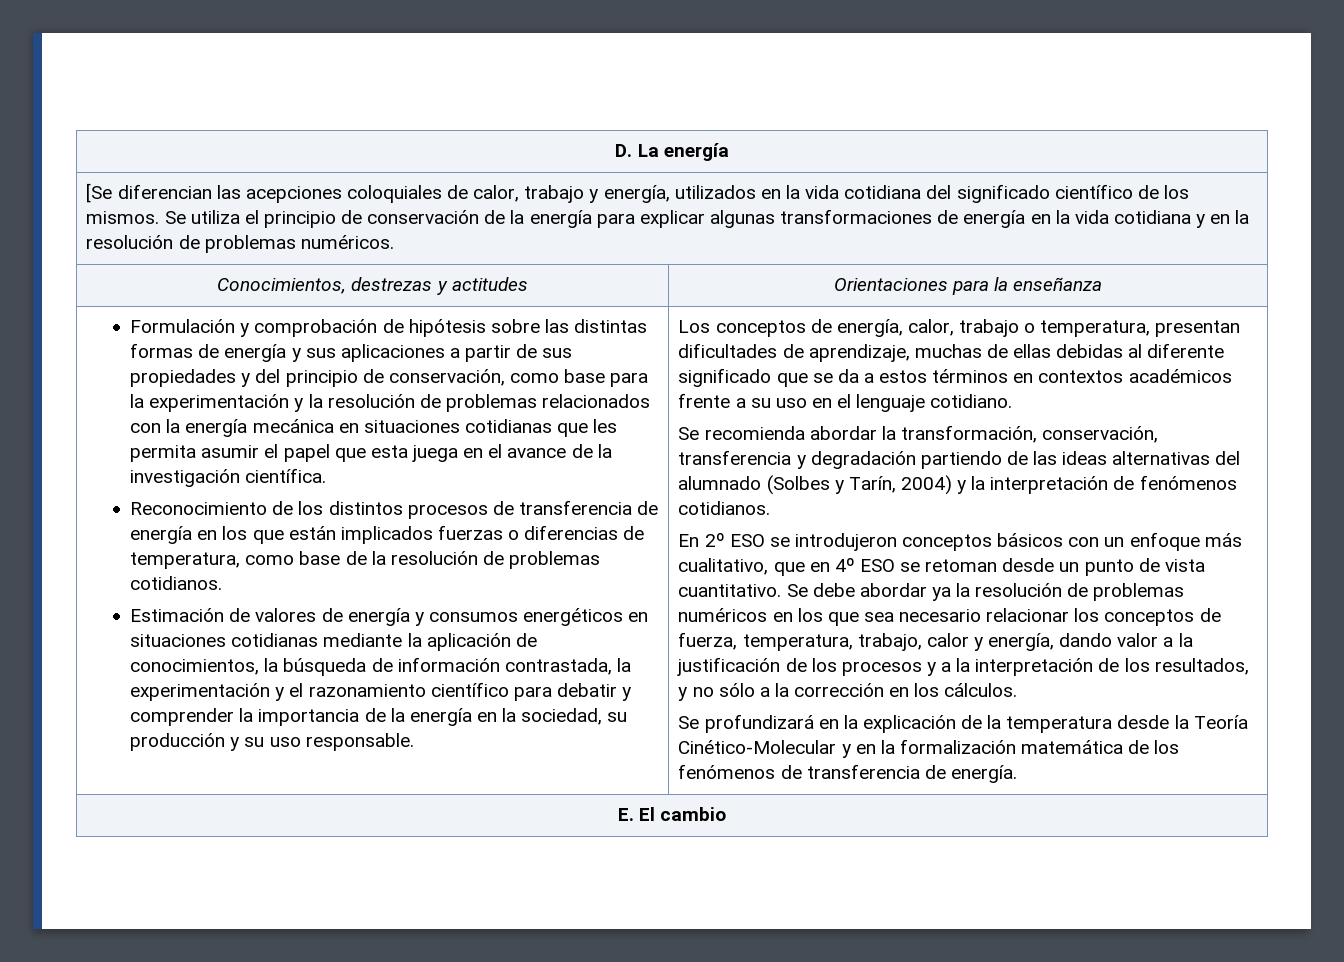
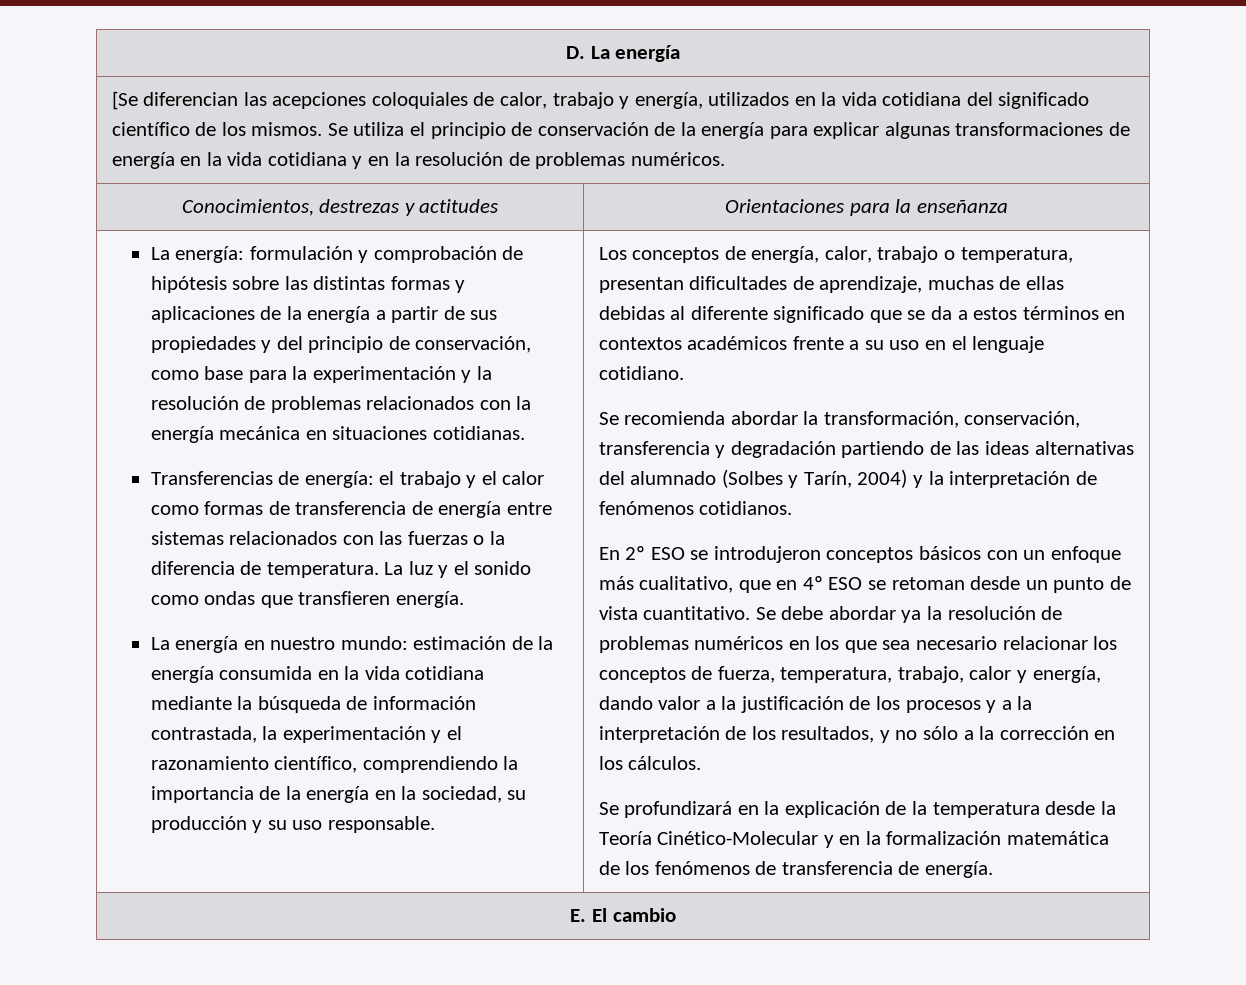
- Formulación y comprobación de hipótesis sobre las distintas formas de energía y sus aplicaciones a partir de sus propiedades y del principio de conservación, como base para la experimentación y la resolución de problemas relacionados con la energía mecánica en situaciones cotidianas que les permita asumir el papel que esta juega en el avance de la investigación científica.
- Reconocimiento de los distintos procesos de transferencia de energía en los que están implicados fuerzas o diferencias de temperatura, como base de la resolución de problemas cotidianos.
- Estimación de valores de energía y consumos energéticos en situaciones cotidianas mediante la aplicación de conocimientos, la búsqueda de información contrastada, la experimentación y el razonamiento científico para debatir y comprender la importancia de la energía en la sociedad, su producción y su uso responsable.
+ La energía: formulación y comprobación de hipótesis sobre las distintas formas y aplicaciones de la energía a partir de sus propiedades y del principio de conservación, como base para la experimentación y la resolución de problemas relacionados con la energía mecánica en situaciones cotidianas.
+ Transferencias de energía: el trabajo y el calor como formas de transferencia de energía entre sistemas relacionados con las fuerzas o la diferencia de temperatura. La luz y el sonido como ondas que transfieren energía.
+ La energía en nuestro mundo: estimación de la energía consumida en la vida cotidiana mediante la búsqueda de información contrastada, la experimentación y el razonamiento científico, comprendiendo la importancia de la energía en la sociedad, su producción y su uso responsable.

